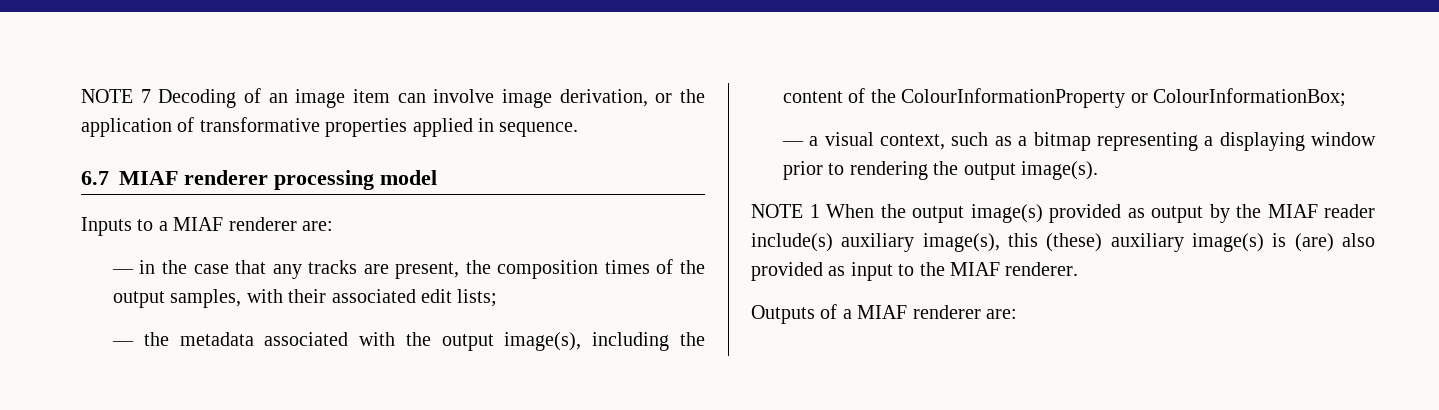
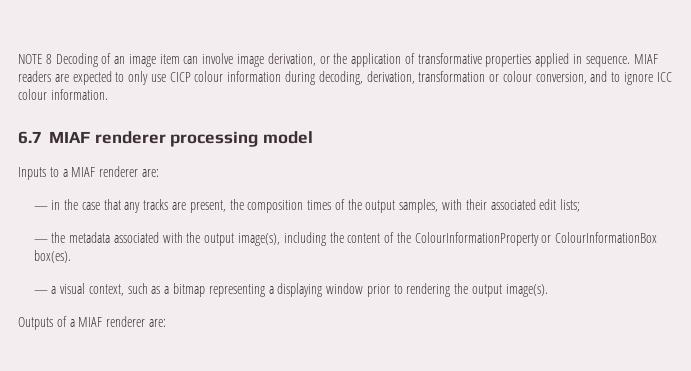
- NOTE 7 Decoding of an image item can involve image derivation, or the application of transformative properties applied in sequence.
+ NOTE 8 Decoding of an image item can involve image derivation, or the application of transformative properties applied in sequence. MIAF readers are expected to only use CICP colour information during decoding, derivation, transformation or colour conversion, and to ignore ICC colour information.
- — the metadata associated with the output image(s), including the content of the ColourInformationProperty or ColourInformationBox;
+ — the metadata associated with the output image(s), including the content of the ColourInformationProperty or ColourInformationBox box(es).
- NOTE 1 When the output image(s) provided as output by the MIAF reader include(s) auxiliary image(s), this (these) auxiliary image(s) is (are) also provided as input to the MIAF renderer.

